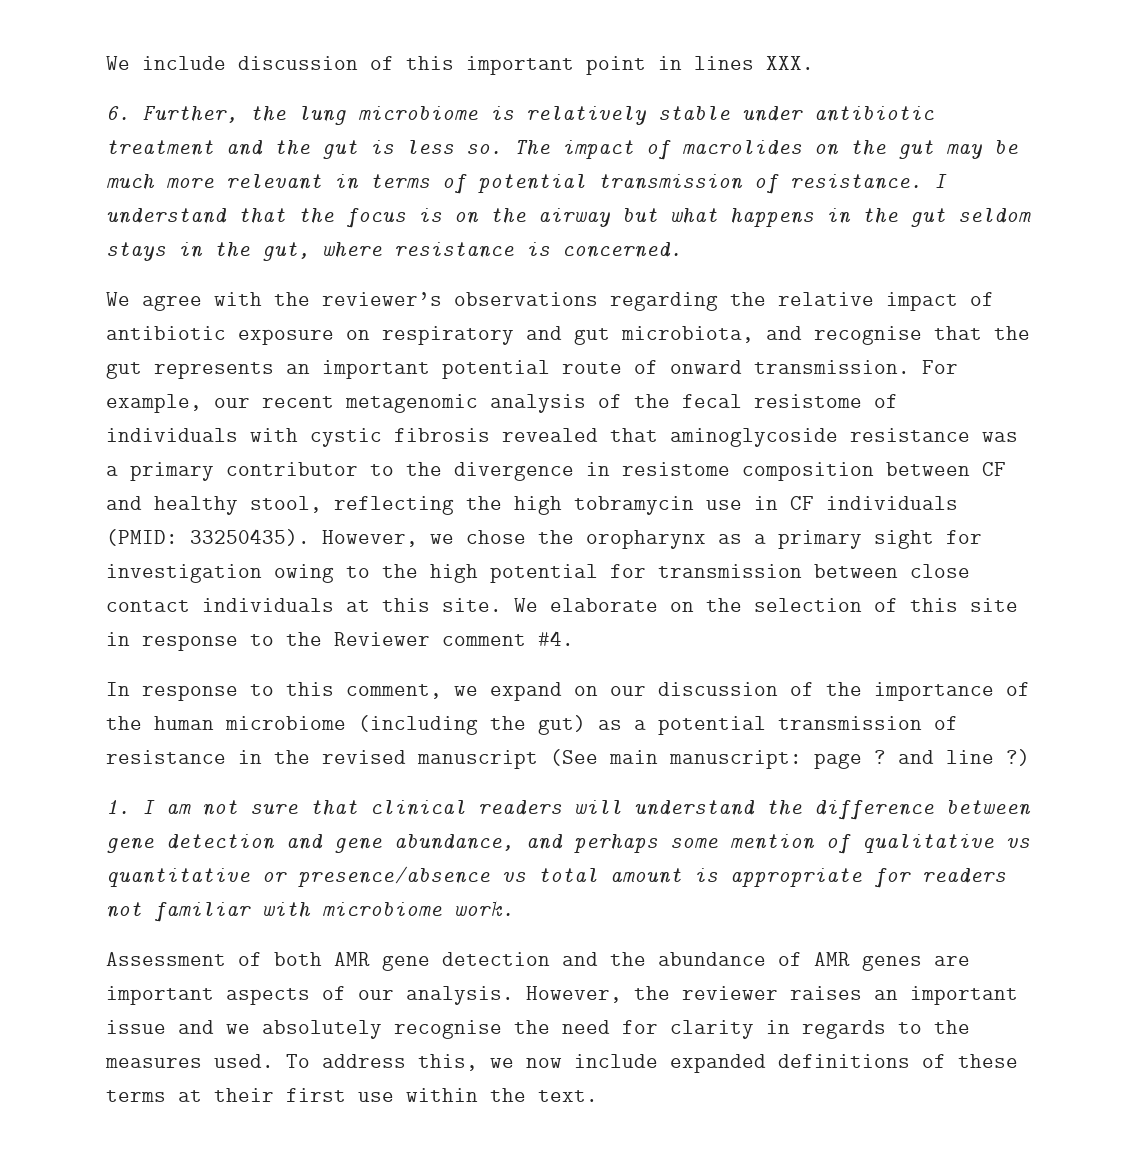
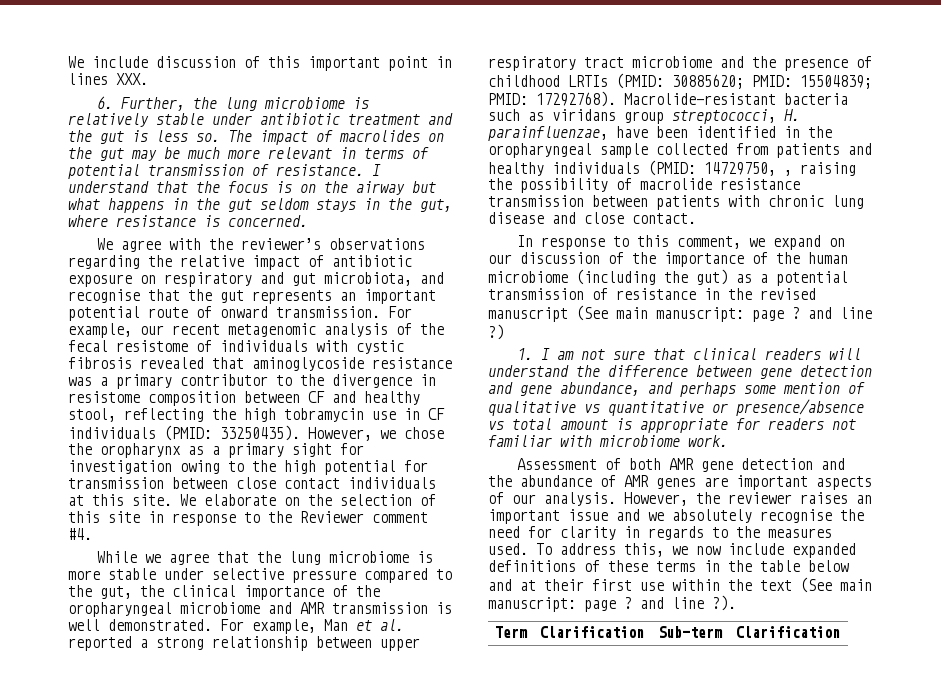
+ While we agree that the lung microbiome is more stable under selective pressure compared to the gut, the clinical importance of the oropharyngeal microbiome and AMR transmission is well demonstrated. For example, Man et al. reported a strong relationship between upper respiratory tract microbiome and the presence of childhood LRTIs (PMID: 30885620; PMID: 15504839; PMID: 17292768). Macrolide-resistant bacteria such as viridans group streptococci, H. parainfluenzae, have been identified in the oropharyngeal sample collected from patients and healthy individuals (PMID: 14729750, , raising the possibility of macrolide resistance transmission between patients with chronic lung disease and close contact.
- To address this, we now include expanded definitions of these terms at their first use within the text.
+ To address this, we now include expanded definitions of these terms in the table below and at their first use within the text (See main manuscript: page ? and line ?).
+ Term | Clarification | Sub-term | Clarification

